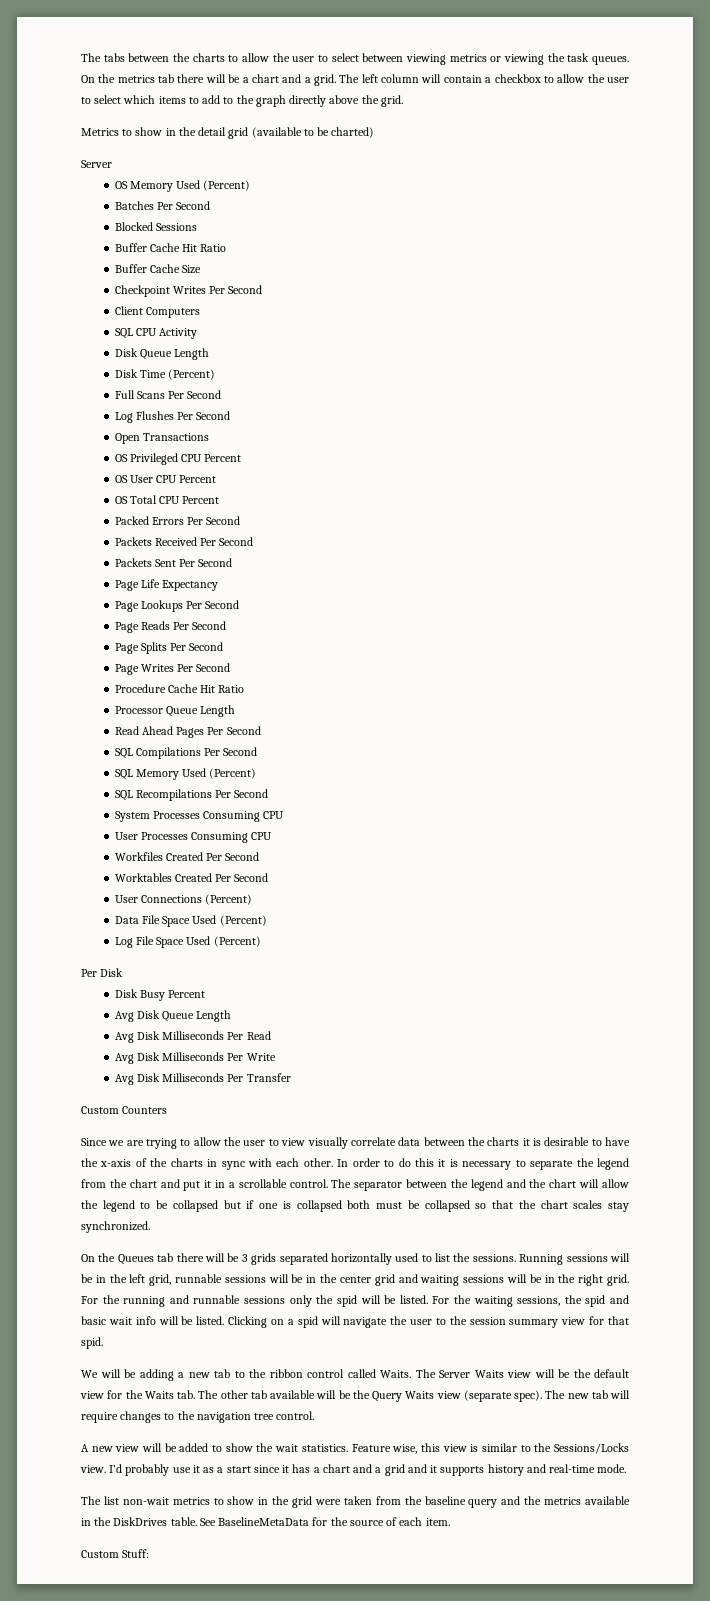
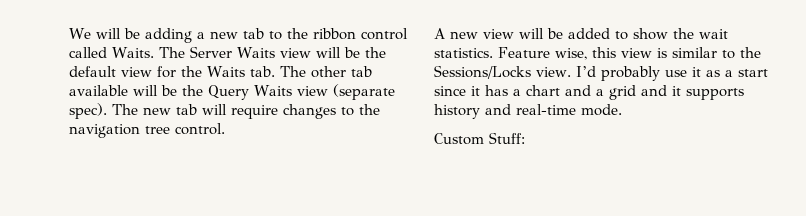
- The tabs between the charts to allow the user to select between viewing metrics or viewing the task queues. On the metrics tab there will be a chart and a grid. The left column will contain a checkbox to allow the user to select which items to add to the graph directly above the grid.
- Metrics to show in the detail grid (available to be charted)
- Server
- OS Memory Used (Percent)
- Batches Per Second
- Blocked Sessions
- Buffer Cache Hit Ratio
- Buffer Cache Size
- Checkpoint Writes Per Second
- Client Computers
- SQL CPU Activity
- Disk Queue Length
- Disk Time (Percent)
- Full Scans Per Second
- Log Flushes Per Second
- Open Transactions
- OS Privileged CPU Percent
- OS User CPU Percent
- OS Total CPU Percent
- Packed Errors Per Second
- Packets Received Per Second
- Packets Sent Per Second
- Page Life Expectancy
- Page Lookups Per Second
- Page Reads Per Second
- Page Splits Per Second
- Page Writes Per Second
- Procedure Cache Hit Ratio
- Processor Queue Length
- Read Ahead Pages Per Second
- SQL Compilations Per Second
- SQL Memory Used (Percent)
- SQL Recompilations Per Second
- System Processes Consuming CPU
- User Processes Consuming CPU
- Workfiles Created Per Second
- Worktables Created Per Second
- User Connections (Percent)
- Data File Space Used (Percent)
- Log File Space Used (Percent)
- Per Disk
- Disk Busy Percent
- Avg Disk Queue Length
- Avg Disk Milliseconds Per Read
- Avg Disk Milliseconds Per Write
- Avg Disk Milliseconds Per Transfer
- Custom Counters
- Since we are trying to allow the user to view visually correlate data between the charts it is desirable to have the x-axis of the charts in sync with each other. In order to do this it is necessary to separate the legend from the chart and put it in a scrollable control. The separator between the legend and the chart will allow the legend to be collapsed but if one is collapsed both must be collapsed so that the chart scales stay synchronized.
- On the Queues tab there will be 3 grids separated horizontally used to list the sessions. Running sessions will be in the left grid, runnable sessions will be in the center grid and waiting sessions will be in the right grid. For the running and runnable sessions only the spid will be listed. For the waiting sessions, the spid and basic wait info will be listed. Clicking on a spid will navigate the user to the session summary view for that spid.
- The list non-wait metrics to show in the grid were taken from the baseline query and the metrics available in the DiskDrives table. See BaselineMetaData for the source of each item.

